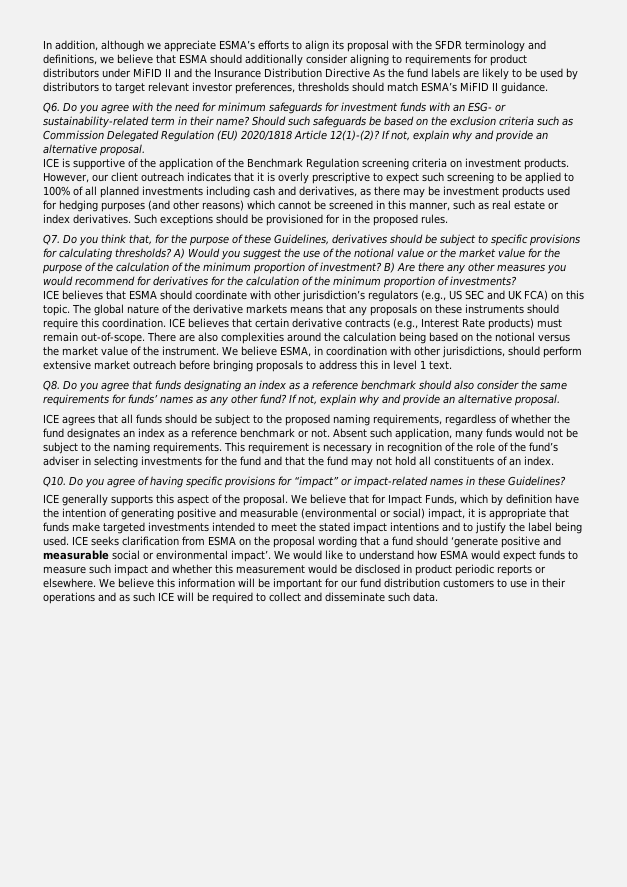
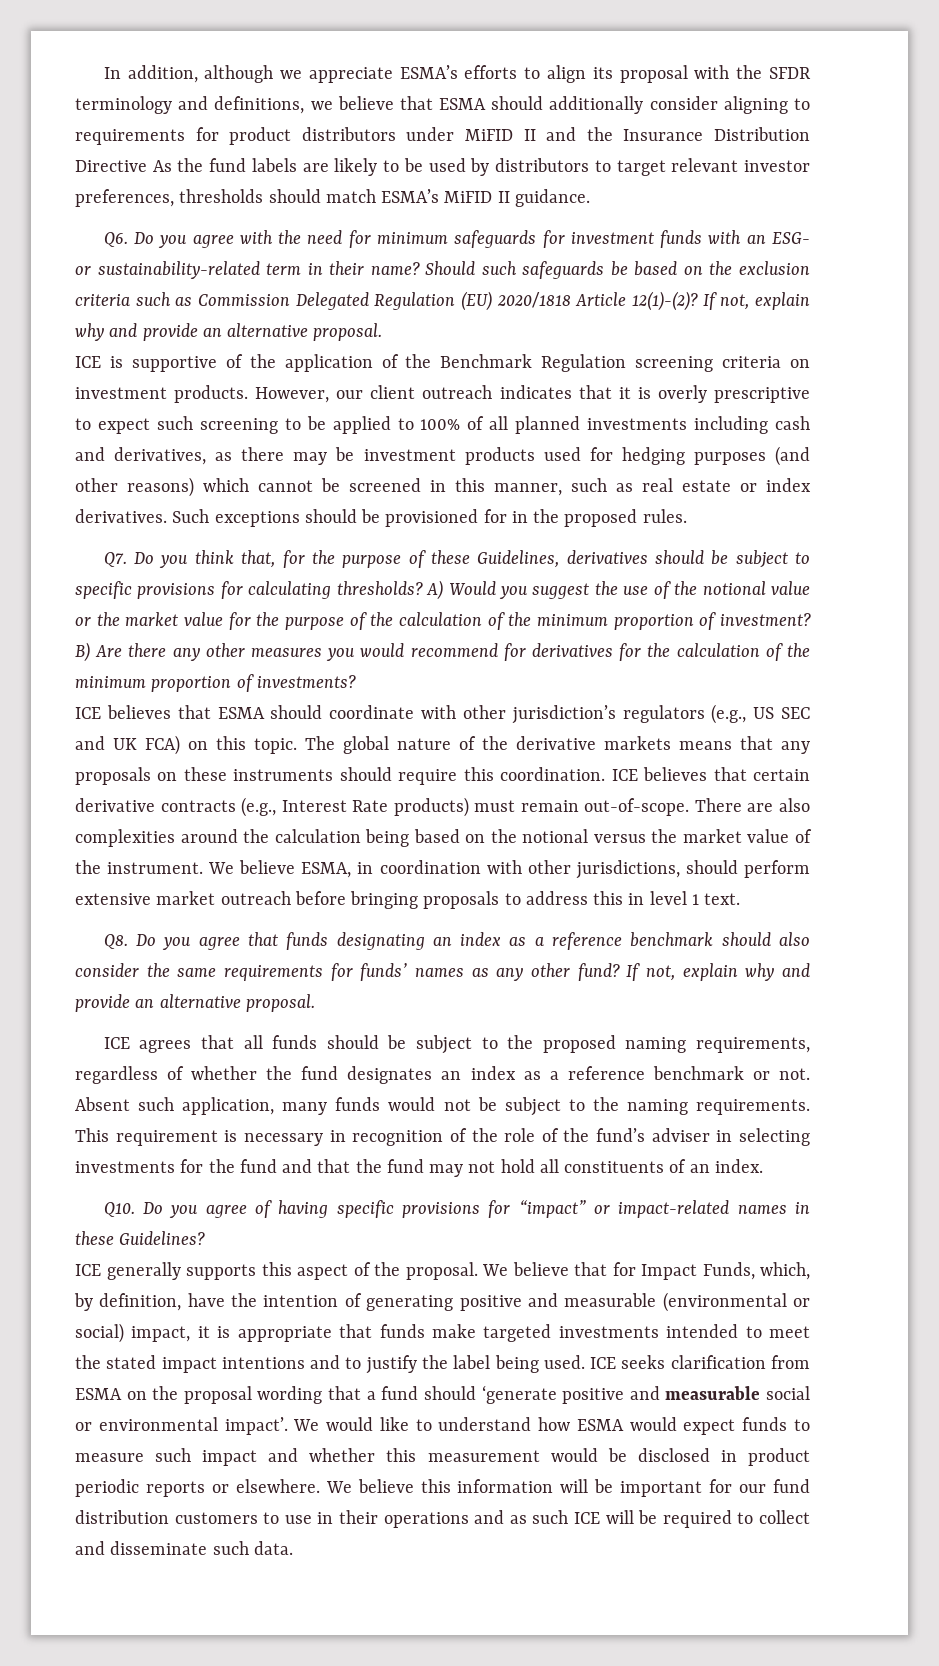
- We believe that for Impact Funds, which by definition have the intention of generating positive and measurable (environmental or social) impact, it is appropriate that funds make targeted investments intended to meet the stated impact intentions and to justify the label being used.
+ We believe that for Impact Funds, which, by definition, have the intention of generating positive and measurable (environmental or social) impact, it is appropriate that funds make targeted investments intended to meet the stated impact intentions and to justify the label being used.

